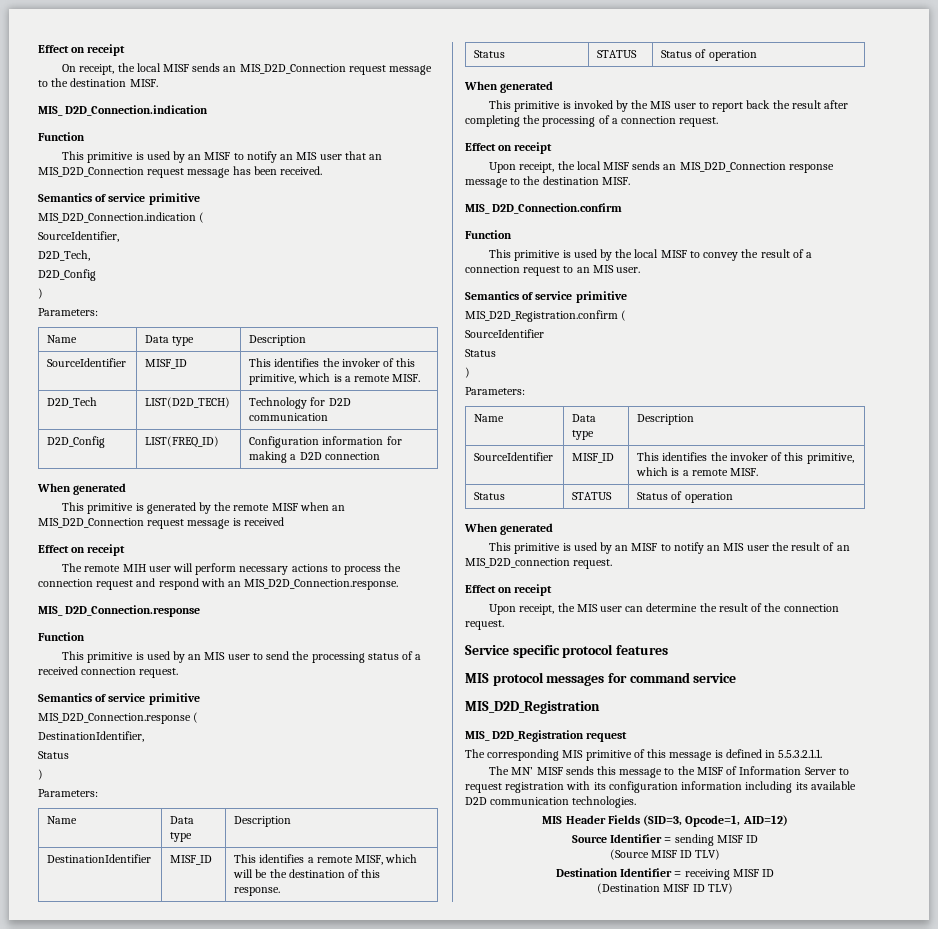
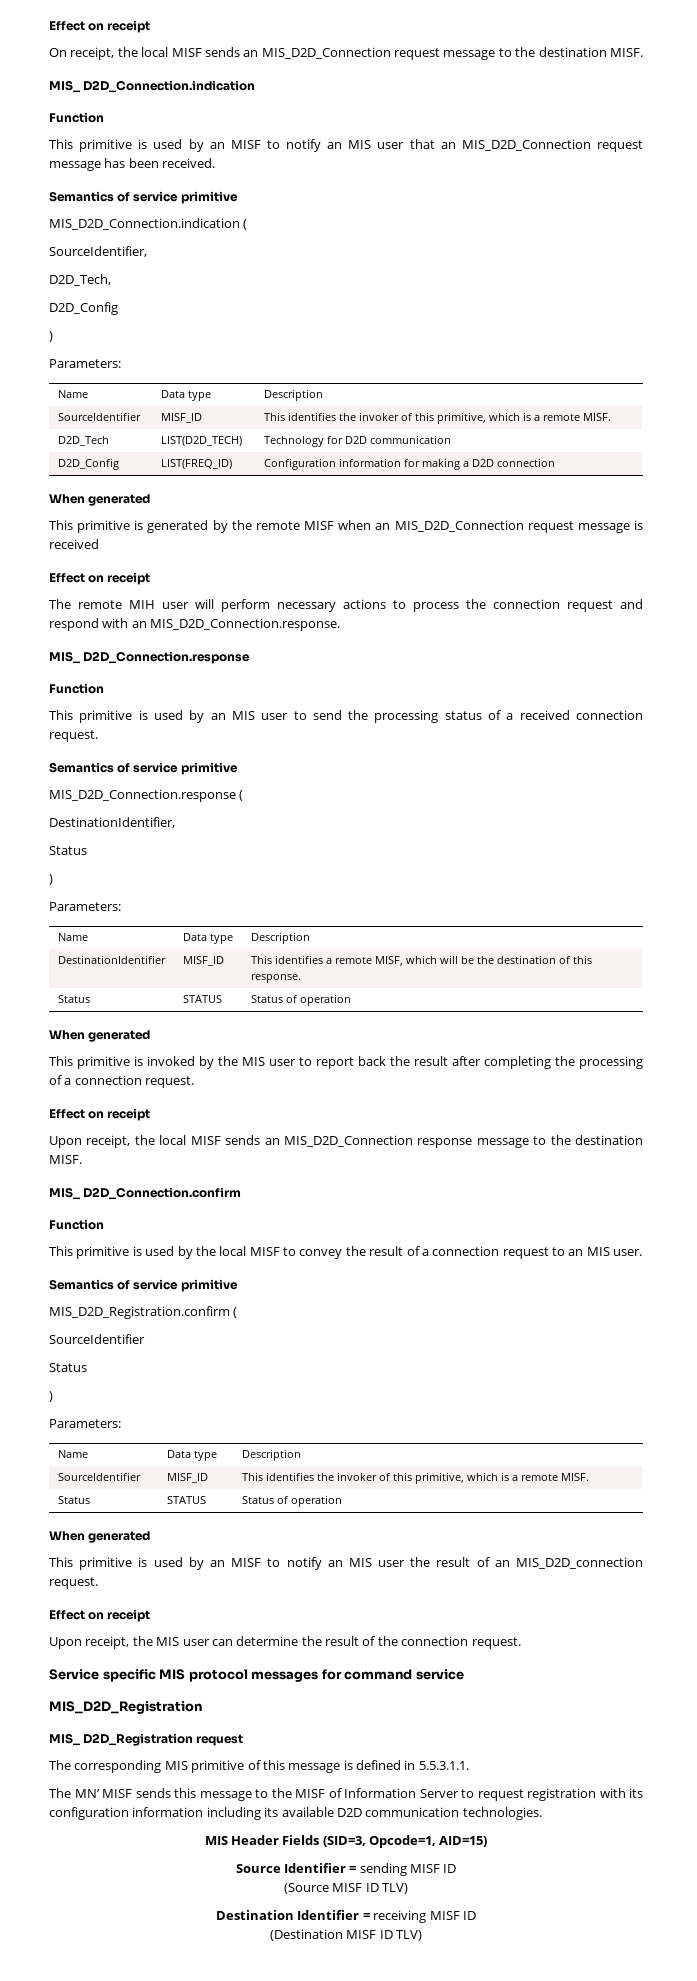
- Service specific protocol features
- MIS protocol messages for command service
+ Service specific MIS protocol messages for command service
- The corresponding MIS primitive of this message is defined in 5.5.3.2.1.1.
+ The corresponding MIS primitive of this message is defined in 5.5.3.1.1.
- MIS Header Fields (SID=3, Opcode=1, AID=12)
+ MIS Header Fields (SID=3, Opcode=1, AID=15)

